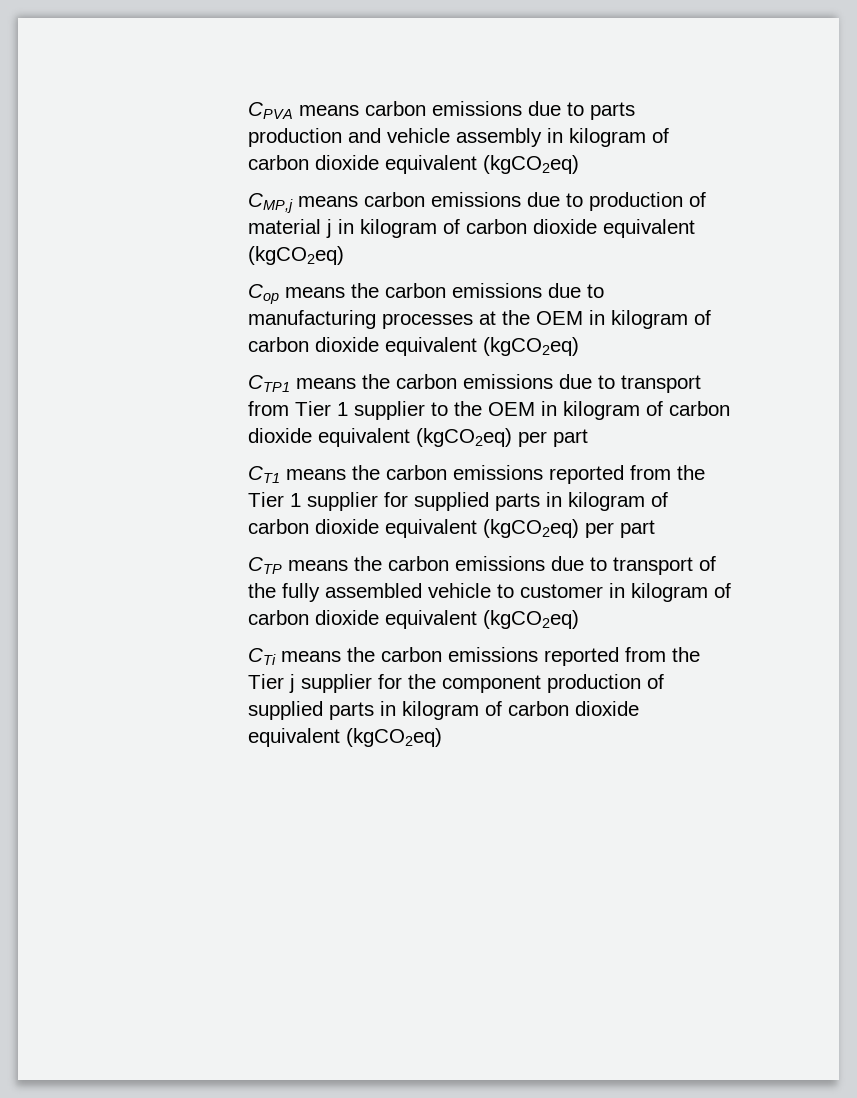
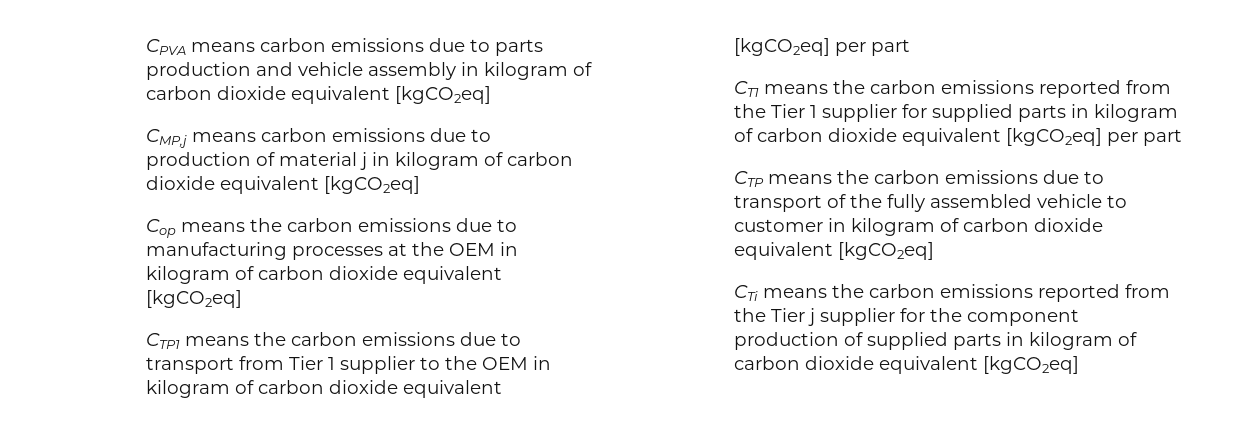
- CPVA means carbon emissions due to parts production and vehicle assembly in kilogram of carbon dioxide equivalent (kgCO2eq)
+ CPVA means carbon emissions due to parts production and vehicle assembly in kilogram of carbon dioxide equivalent [kgCO2eq]
- CMP,j means carbon emissions due to production of material j in kilogram of carbon dioxide equivalent (kgCO2eq)
+ CMP,j means carbon emissions due to production of material j in kilogram of carbon dioxide equivalent [kgCO2eq]
- Cop means the carbon emissions due to manufacturing processes at the OEM in kilogram of carbon dioxide equivalent (kgCO2eq)
+ Cop means the carbon emissions due to manufacturing processes at the OEM in kilogram of carbon dioxide equivalent [kgCO2eq]
- CTP1 means the carbon emissions due to transport from Tier 1 supplier to the OEM in kilogram of carbon dioxide equivalent (kgCO2eq) per part
+ CTP1 means the carbon emissions due to transport from Tier 1 supplier to the OEM in kilogram of carbon dioxide equivalent [kgCO2eq] per part
- CT1 means the carbon emissions reported from the Tier 1 supplier for supplied parts in kilogram of carbon dioxide equivalent (kgCO2eq) per part
+ CT1 means the carbon emissions reported from the Tier 1 supplier for supplied parts in kilogram of carbon dioxide equivalent [kgCO2eq] per part
- CTP means the carbon emissions due to transport of the fully assembled vehicle to customer in kilogram of carbon dioxide equivalent (kgCO2eq)
+ CTP means the carbon emissions due to transport of the fully assembled vehicle to customer in kilogram of carbon dioxide equivalent [kgCO2eq]
- CTi means the carbon emissions reported from the Tier j supplier for the component production of supplied parts in kilogram of carbon dioxide equivalent (kgCO2eq)
+ CTi means the carbon emissions reported from the Tier j supplier for the component production of supplied parts in kilogram of carbon dioxide equivalent [kgCO2eq]

